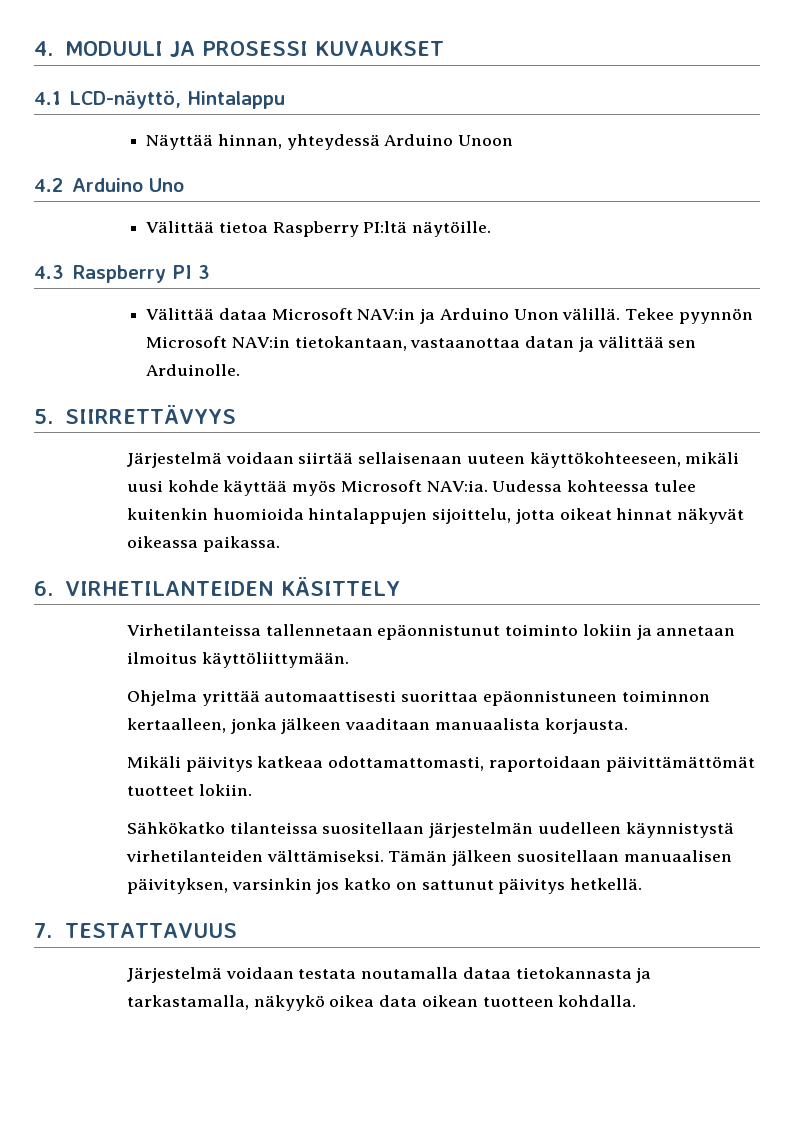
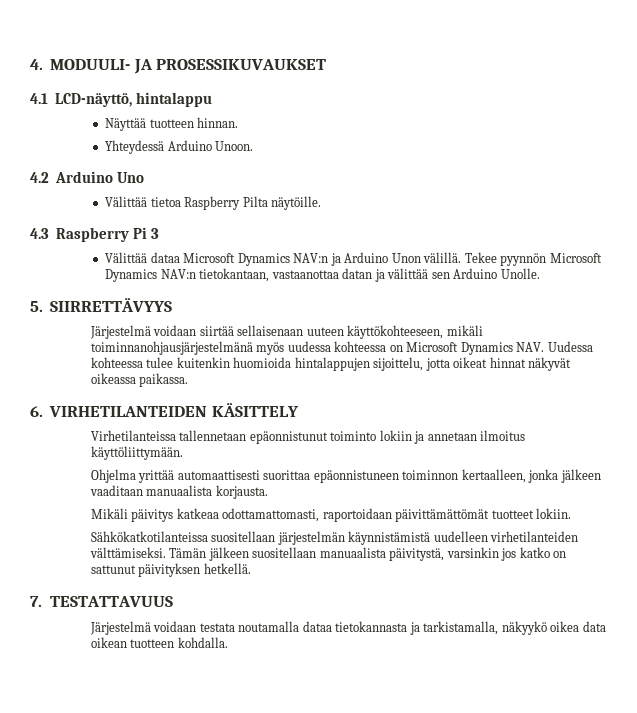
- 4. MODUULI JA PROSESSI KUVAUKSET
+ 4. MODUULI- JA PROSESSIKUVAUKSET
- 4.1 LCD-näyttö, Hintalappu
+ 4.1 LCD-näyttö, hintalappu
- Näyttää hinnan, yhteydessä Arduino Unoon
+ Näyttää tuotteen hinnan.
+ Yhteydessä Arduino Unoon.
- Välittää tietoa Raspberry PI:ltä näytöille.
+ Välittää tietoa Raspberry Pilta näytöille.
- 4.3 Raspberry PI 3
+ 4.3 Raspberry Pi 3
- Välittää dataa Microsoft NAV:in ja Arduino Unon välillä.
+ Välittää dataa Microsoft Dynamics NAV:n ja Arduino Unon välillä.
- Tekee pyynnön Microsoft NAV:in tietokantaan, vastaanottaa datan ja välittää sen Arduinolle.
+ Tekee pyynnön Microsoft Dynamics NAV:n tietokantaan, vastaanottaa datan ja välittää sen Arduino Unolle.
- Järjestelmä voidaan siirtää sellaisenaan uuteen käyttökohteeseen, mikäli uusi kohde käyttää myös Microsoft NAV:ia. Uudessa kohteessa tulee kuitenkin huomioida hintalappujen sijoittelu, jotta oikeat hinnat näkyvät oikeassa paikassa.
+ Järjestelmä voidaan siirtää sellaisenaan uuteen käyttökohteeseen, mikäli toiminnanohjausjärjestelmänä myös uudessa kohteessa on Microsoft Dynamics NAV. Uudessa kohteessa tulee kuitenkin huomioida hintalappujen sijoittelu, jotta oikeat hinnat näkyvät oikeassa paikassa.
- Sähkökatko tilanteissa suositellaan järjestelmän uudelleen käynnistystä virhetilanteiden välttämiseksi.
+ Sähkökatkotilanteissa suositellaan järjestelmän käynnistämistä uudelleen virhetilanteiden välttämiseksi.
- Tämän jälkeen suositellaan manuaalisen päivityksen, varsinkin jos katko on sattunut päivitys hetkellä.
+ Tämän jälkeen suositellaan manuaalista päivitystä, varsinkin jos katko on sattunut päivityksen hetkellä.
- Järjestelmä voidaan testata noutamalla dataa tietokannasta ja tarkastamalla, näkyykö oikea data oikean tuotteen kohdalla.
+ Järjestelmä voidaan testata noutamalla dataa tietokannasta ja tarkistamalla, näkyykö oikea data oikean tuotteen kohdalla.

